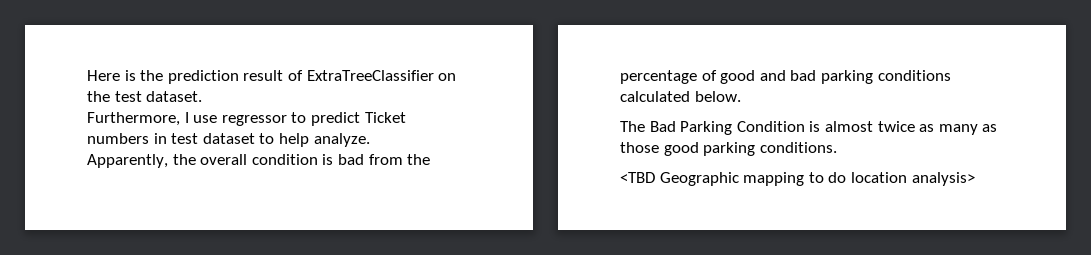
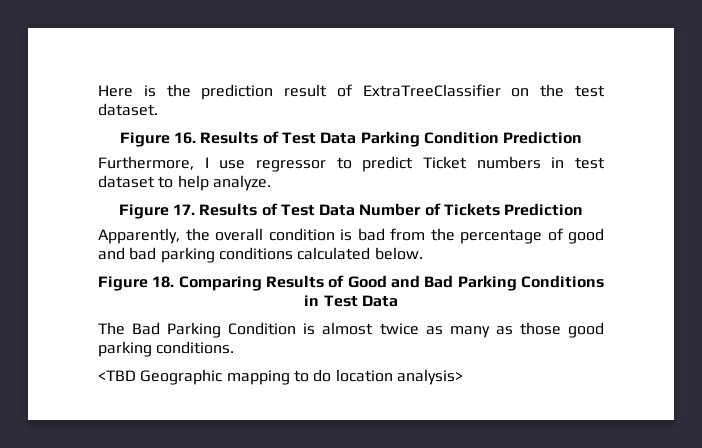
+ Figure 16. Results of Test Data Parking Condition Prediction
+ Figure 17. Results of Test Data Number of Tickets Prediction
+ Figure 18. Comparing Results of Good and Bad Parking Conditions in Test Data

